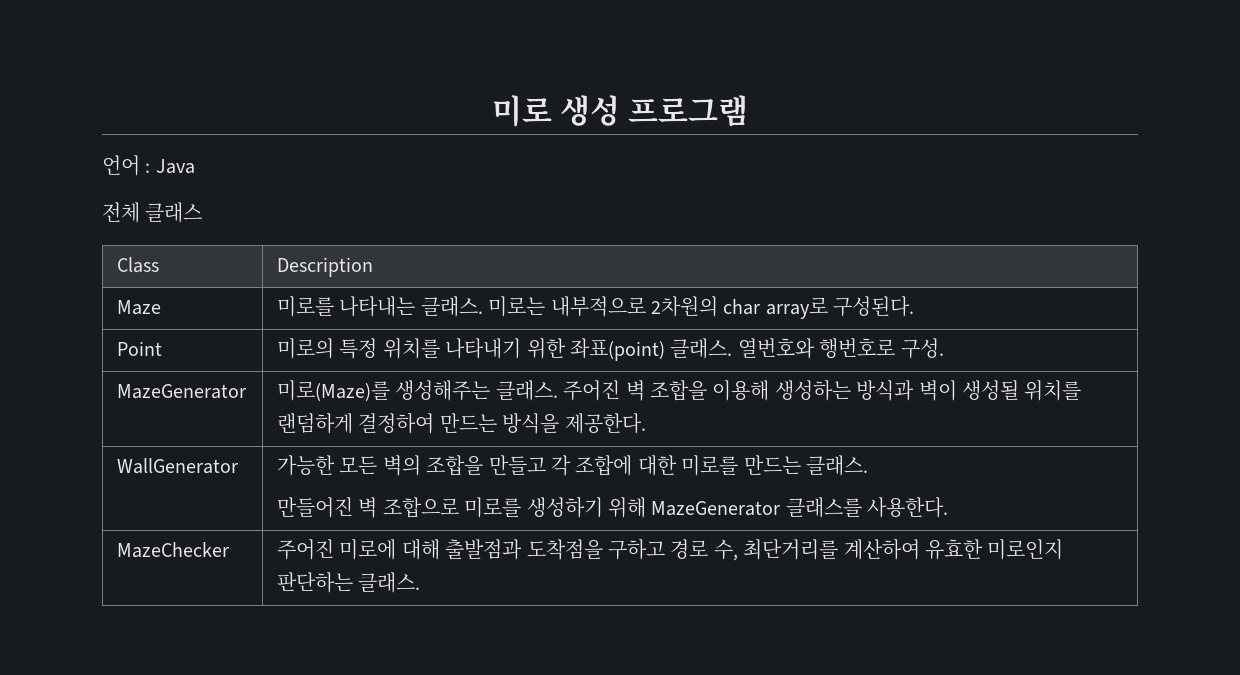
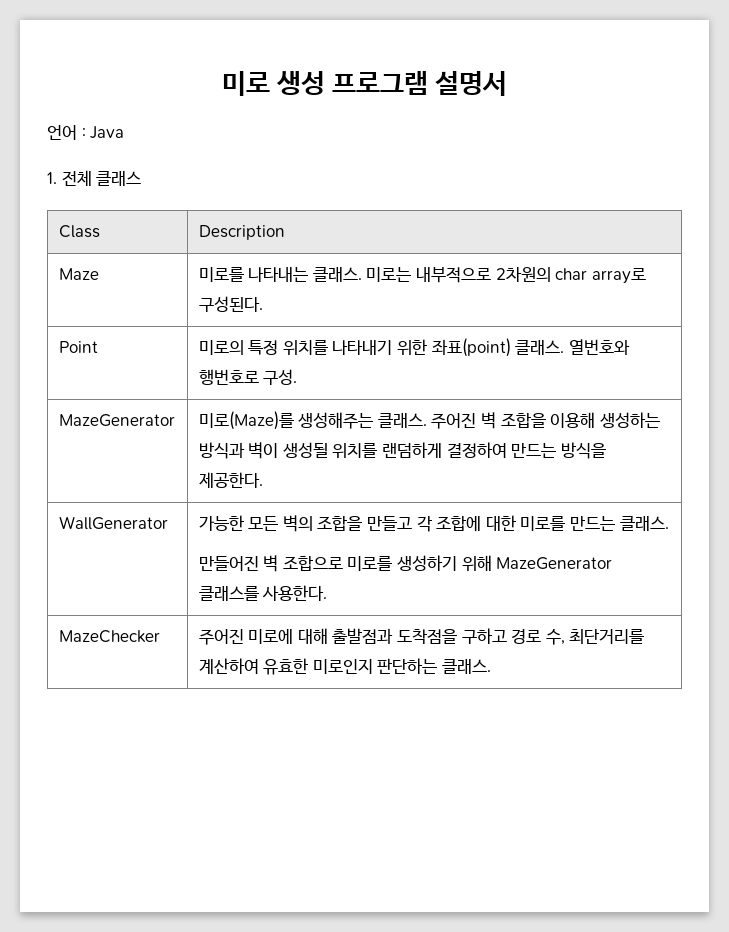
- 미로 생성 프로그램
+ 미로 생성 프로그램 설명서
- 전체 클래스
+ 1. 전체 클래스

